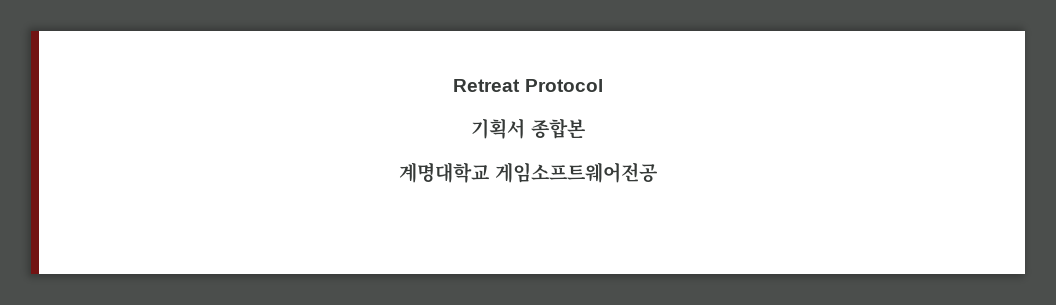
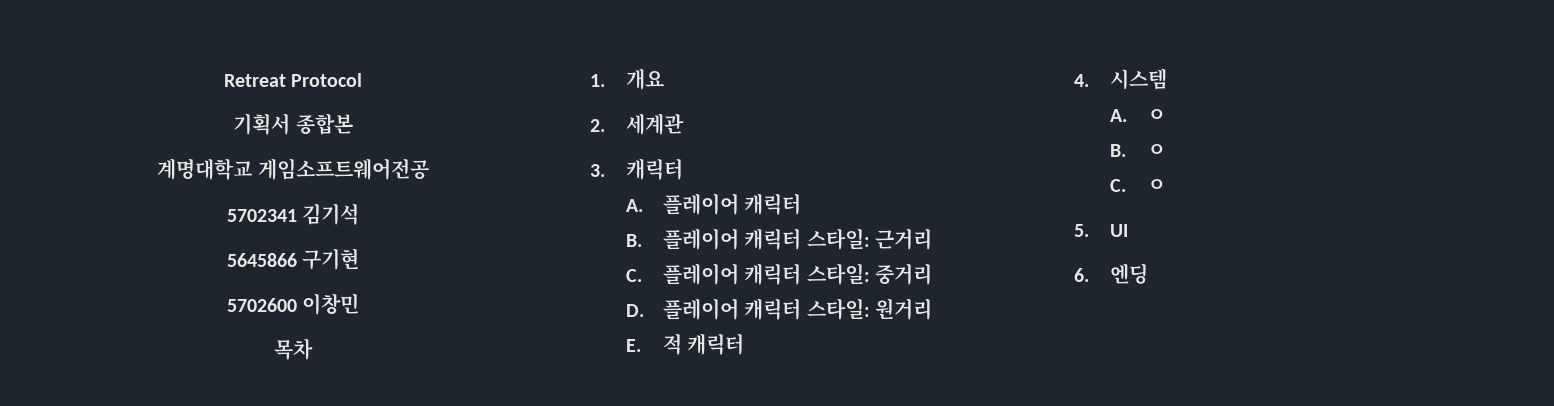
+ 5702341 김기석
+ 5645866 구기현
+ 5702600 이창민
+ 목차
+ 1. 개요
+ 2. 세계관
+ 3. 캐릭터
+ A. 플레이어 캐릭터
+ B. 플레이어 캐릭터 스타일: 근거리
+ C. 플레이어 캐릭터 스타일: 중거리
+ D. 플레이어 캐릭터 스타일: 원거리
+ E. 적 캐릭터
+ 4. 시스템
+ A. ㅇ
+ B. ㅇ
+ C. ㅇ
+ 5. UI
+ 6. 엔딩

